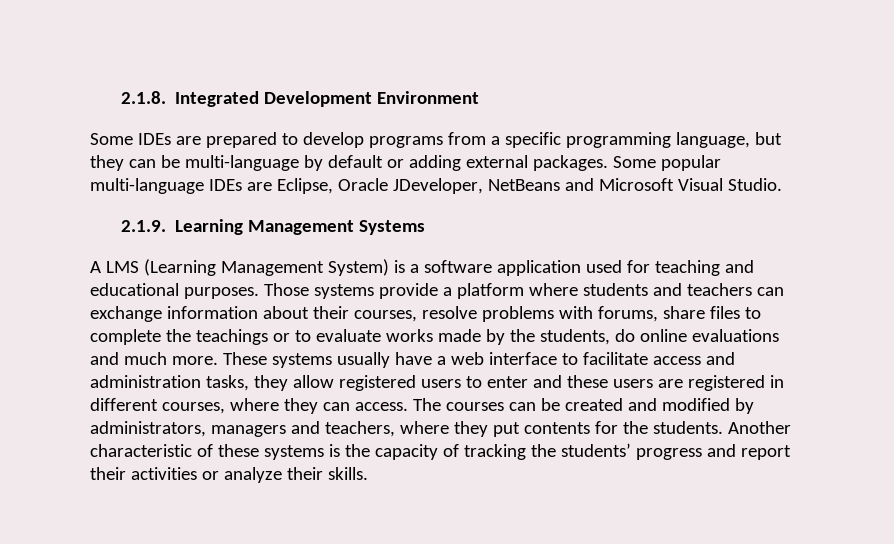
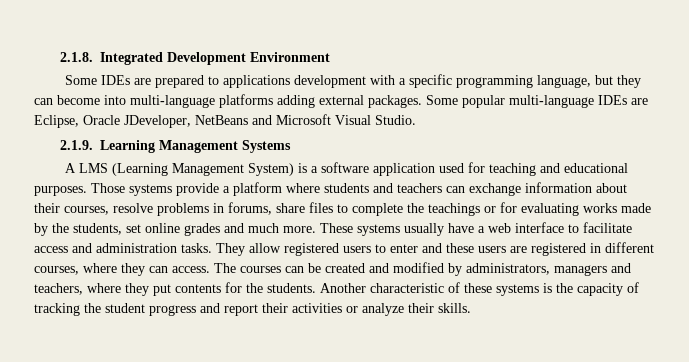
- Some IDEs are prepared to develop programs from a specific programming language, but they can be multi-language by default or adding external packages.
+ Some IDEs are prepared to applications development with a specific programming language, but they can become into multi-language platforms adding external packages.
- Those systems provide a platform where students and teachers can exchange information about their courses, resolve problems with forums, share files to complete the teachings or to evaluate works made by the students, do online evaluations and much more.
+ Those systems provide a platform where students and teachers can exchange information about their courses, resolve problems in forums, share files to complete the teachings or for evaluating works made by the students, set online grades and much more.
- These systems usually have a web interface to facilitate access and administration tasks, they allow registered users to enter and these users are registered in different courses, where they can access.
+ These systems usually have a web interface to facilitate access and administration tasks. They allow registered users to enter and these users are registered in different courses, where they can access.
- Another characteristic of these systems is the capacity of tracking the students’ progress and report their activities or analyze their skills.
+ Another characteristic of these systems is the capacity of tracking the student progress and report their activities or analyze their skills.

